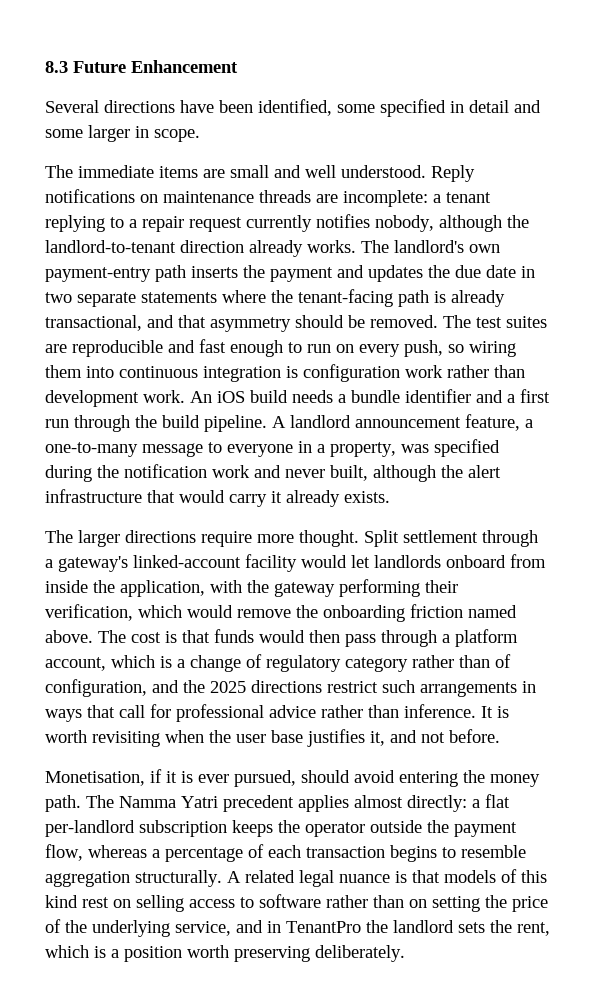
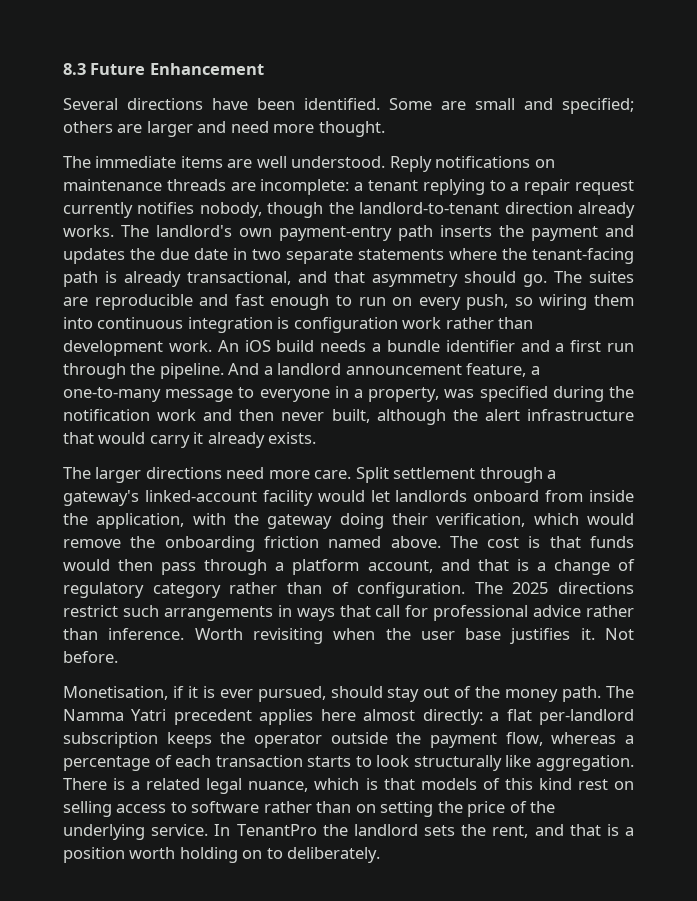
- Several directions have been identified, some specified in detail and some larger in scope.
+ Several directions have been identified. Some are small and specified; others are larger and need more thought.
- The immediate items are small and well understood.
+ The immediate items are well understood.
- Reply notifications on maintenance threads are incomplete: a tenant replying to a repair request currently notifies nobody, although the landlord-to-tenant direction already works.
+ Reply notifications on maintenance threads are incomplete: a tenant replying to a repair request currently notifies nobody, though the landlord-to-tenant direction already works.
- The landlord's own payment-entry path inserts the payment and updates the due date in two separate statements where the tenant-facing path is already transactional, and that asymmetry should be removed. The test suites are reproducible and fast enough to run on every push, so wiring them into continuous integration is configuration work rather than development work.
+ The landlord's own payment-entry path inserts the payment and updates the due date in two separate statements where the tenant-facing path is already transactional, and that asymmetry should go. The suites are reproducible and fast enough to run on every push, so wiring them into continuous integration is configuration work rather than development work.
- An iOS build needs a bundle identifier and a first run through the build pipeline. A landlord announcement feature, a one-to-many message to everyone in a property, was specified during the notification work and never built, although the alert infrastructure that would carry it already exists.
+ An iOS build needs a bundle identifier and a first run through the pipeline. And a landlord announcement feature, a one-to-many message to everyone in a property, was specified during the notification work and then never built, although the alert infrastructure that would carry it already exists.
- The larger directions require more thought.
+ The larger directions need more care.
- Split settlement through a gateway's linked-account facility would let landlords onboard from inside the application, with the gateway performing their verification, which would remove the onboarding friction named above.
+ Split settlement through a gateway's linked-account facility would let landlords onboard from inside the application, with the gateway doing their verification, which would remove the onboarding friction named above.
- The cost is that funds would then pass through a platform account, which is a change of regulatory category rather than of configuration, and the 2025 directions restrict such arrangements in ways that call for professional advice rather than inference.
+ The cost is that funds would then pass through a platform account, and that is a change of regulatory category rather than of configuration. The 2025 directions restrict such arrangements in ways that call for professional advice rather than inference.
- It is worth revisiting when the user base justifies it, and not before.
+ Worth revisiting when the user base justifies it. Not before.
- Monetisation, if it is ever pursued, should avoid entering the money path.
+ Monetisation, if it is ever pursued, should stay out of the money path.
- The Namma Yatri precedent applies almost directly: a flat per-landlord subscription keeps the operator outside the payment flow, whereas a percentage of each transaction begins to resemble aggregation structurally. A related legal nuance is that models of this kind rest on selling access to software rather than on setting the price of the underlying service, and in TenantPro the landlord sets the rent, which is a position worth preserving deliberately.
+ The Namma Yatri precedent applies here almost directly: a flat per-landlord subscription keeps the operator outside the payment flow, whereas a percentage of each transaction starts to look structurally like aggregation. There is a related legal nuance, which is that models of this kind rest on selling access to software rather than on setting the price of the underlying service. In TenantPro the landlord sets the rent, and that is a position worth holding on to deliberately.

